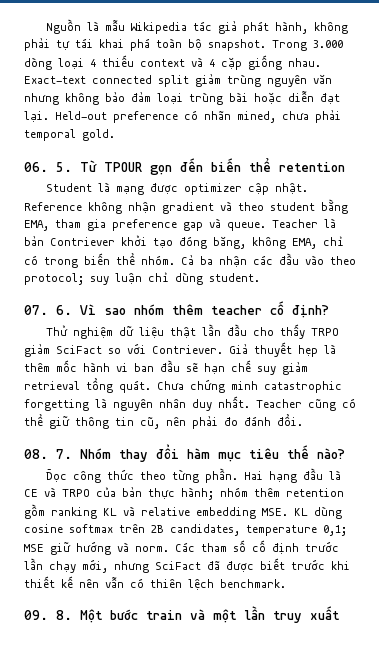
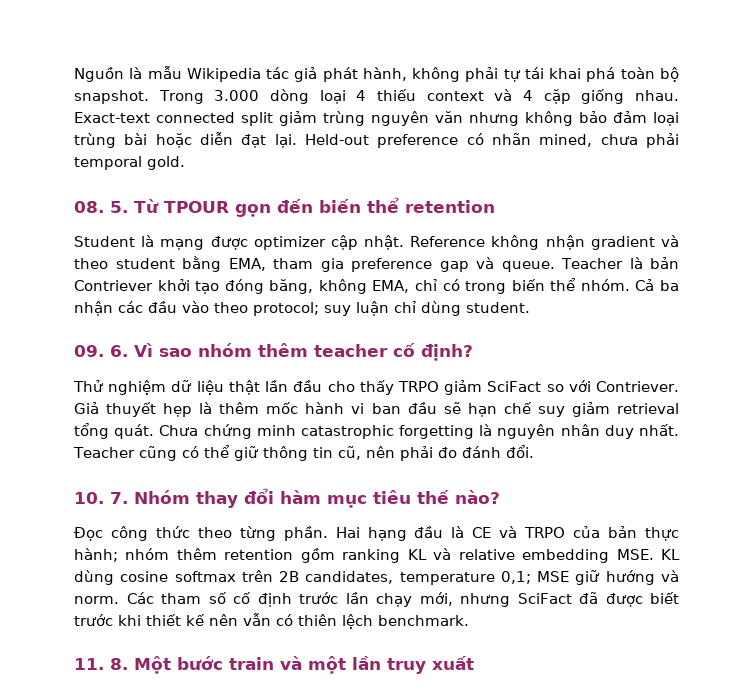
- 06. 5. Từ TPOUR gọn đến biến thể retention
+ 08. 5. Từ TPOUR gọn đến biến thể retention
- 07. 6. Vì sao nhóm thêm teacher cố định?
+ 09. 6. Vì sao nhóm thêm teacher cố định?
- 08. 7. Nhóm thay đổi hàm mục tiêu thế nào?
+ 10. 7. Nhóm thay đổi hàm mục tiêu thế nào?
- 09. 8. Một bước train và một lần truy xuất
+ 11. 8. Một bước train và một lần truy xuất

